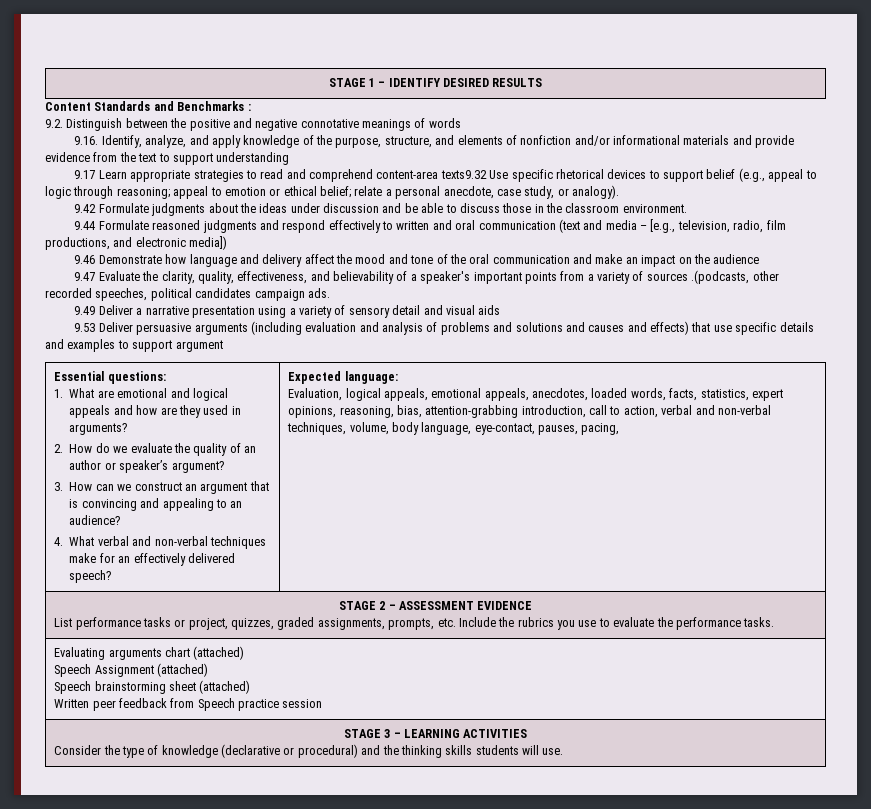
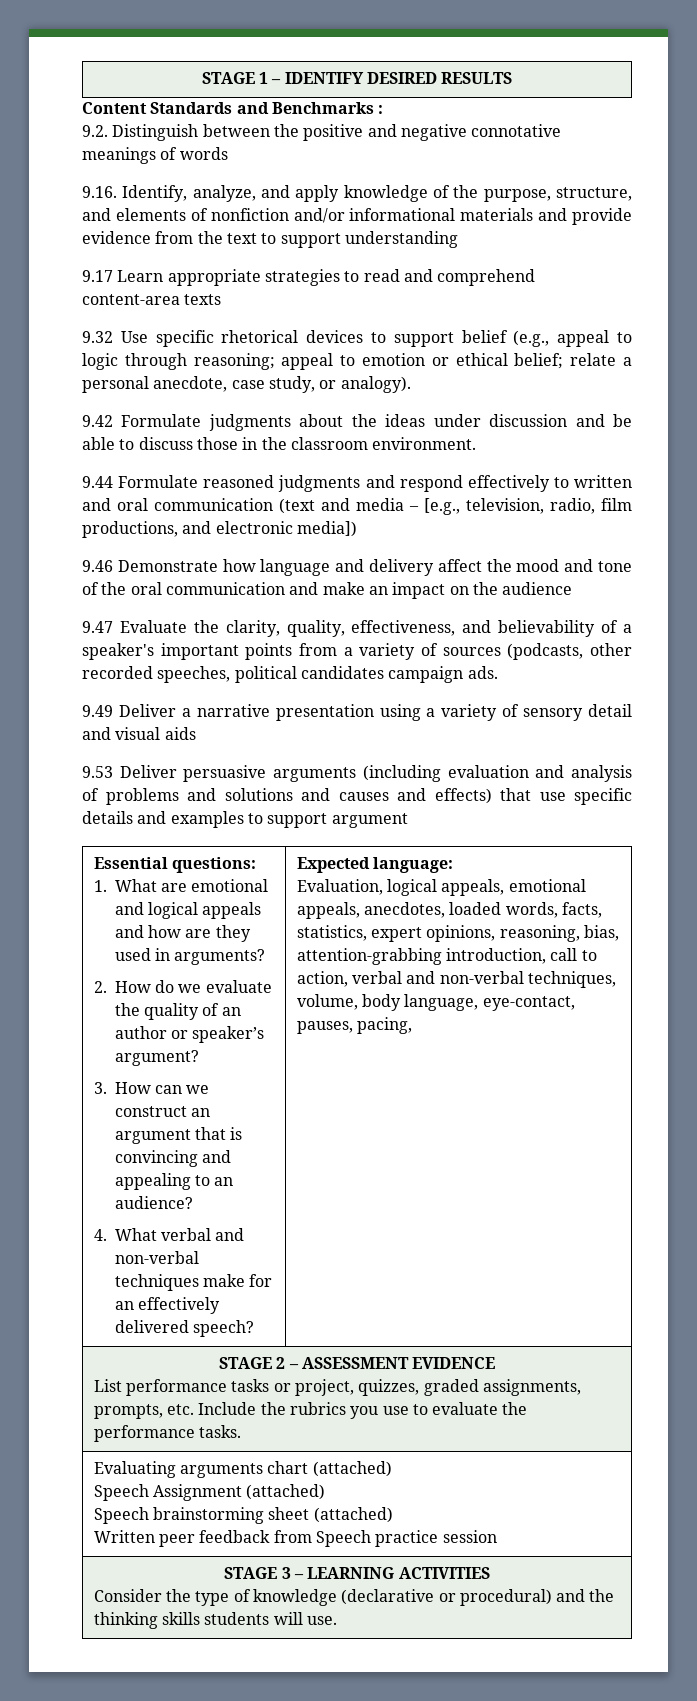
- 9.17 Learn appropriate strategies to read and comprehend content-area texts9.32 Use specific rhetorical devices to support belief (e.g., appeal to logic through reasoning; appeal to emotion or ethical belief; relate a personal anecdote, case study, or analogy).
+ 9.17 Learn appropriate strategies to read and comprehend content-area texts
+ 9.32 Use specific rhetorical devices to support belief (e.g., appeal to logic through reasoning; appeal to emotion or ethical belief; relate a personal anecdote, case study, or analogy).
- 9.47 Evaluate the clarity, quality, effectiveness, and believability of a speaker's important points from a variety of sources .(podcasts, other recorded speeches, political candidates campaign ads.
+ 9.47 Evaluate the clarity, quality, effectiveness, and believability of a speaker's important points from a variety of sources (podcasts, other recorded speeches, political candidates campaign ads.

